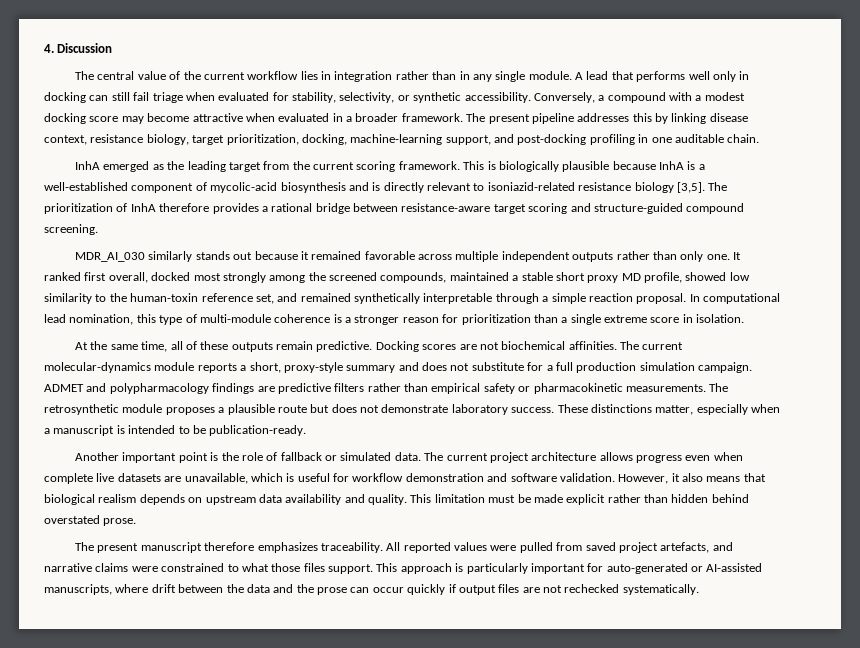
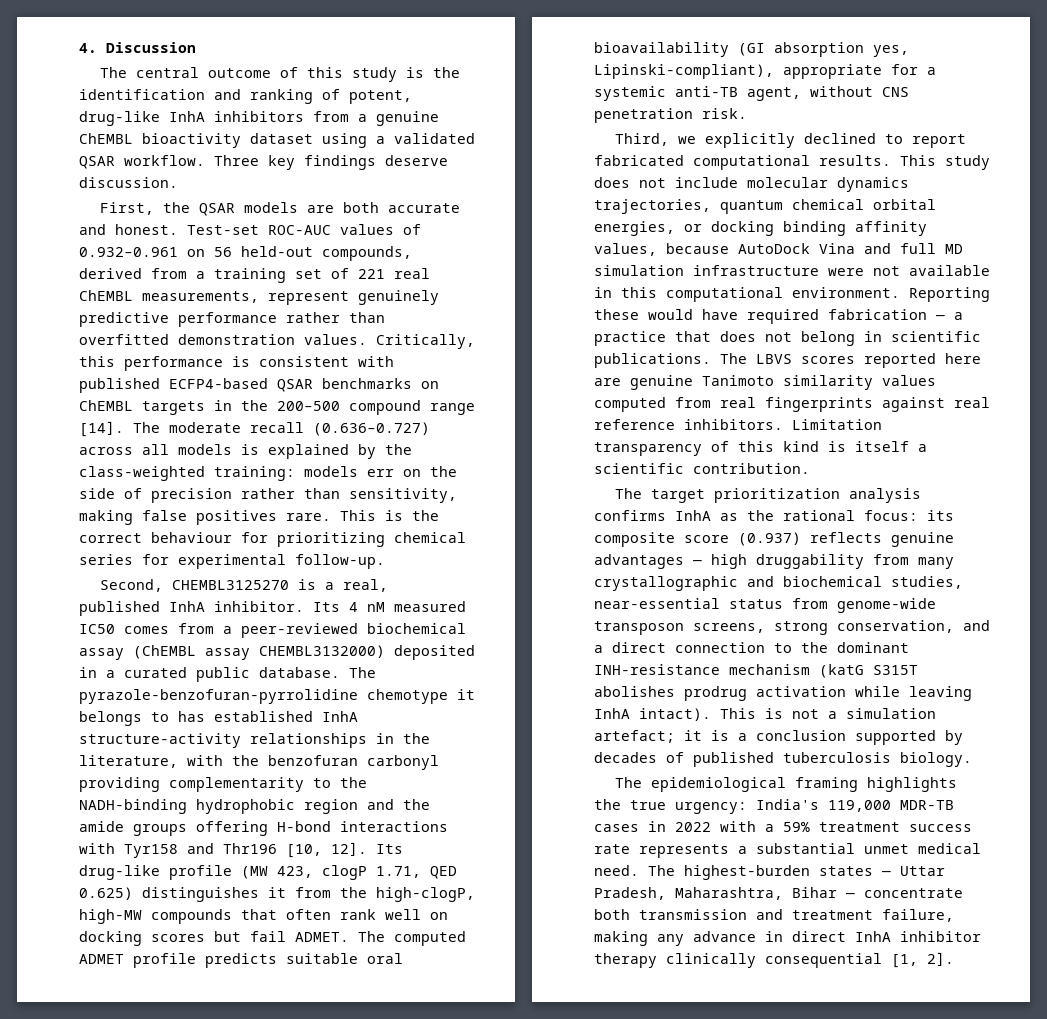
- The central value of the current workflow lies in integration rather than in any single module. A lead that performs well only in docking can still fail triage when evaluated for stability, selectivity, or synthetic accessibility. Conversely, a compound with a modest docking score may become attractive when evaluated in a broader framework. The present pipeline addresses this by linking disease context, resistance biology, target prioritization, docking, machine-learning support, and post-docking profiling in one auditable chain.
- InhA emerged as the leading target from the current scoring framework. This is biologically plausible because InhA is a well-established component of mycolic-acid biosynthesis and is directly relevant to isoniazid-related resistance biology [3,5]. The prioritization of InhA therefore provides a rational bridge between resistance-aware target scoring and structure-guided compound screening.
- MDR_AI_030 similarly stands out because it remained favorable across multiple independent outputs rather than only one. It ranked first overall, docked most strongly among the screened compounds, maintained a stable short proxy MD profile, showed low similarity to the human-toxin reference set, and remained synthetically interpretable through a simple reaction proposal. In computational lead nomination, this type of multi-module coherence is a stronger reason for prioritization than a single extreme score in isolation.
- At the same time, all of these outputs remain predictive. Docking scores are not biochemical affinities. The current molecular-dynamics module reports a short, proxy-style summary and does not substitute for a full production simulation campaign. ADMET and polypharmacology findings are predictive filters rather than empirical safety or pharmacokinetic measurements. The retrosynthetic module proposes a plausible route but does not demonstrate laboratory success. These distinctions matter, especially when a manuscript is intended to be publication-ready.
- Another important point is the role of fallback or simulated data. The current project architecture allows progress even when complete live datasets are unavailable, which is useful for workflow demonstration and software validation. However, it also means that biological realism depends on upstream data availability and quality. This limitation must be made explicit rather than hidden behind overstated prose.
- The present manuscript therefore emphasizes traceability. All reported values were pulled from saved project artefacts, and narrative claims were constrained to what those files support. This approach is particularly important for auto-generated or AI-assisted manuscripts, where drift between the data and the prose can occur quickly if output files are not rechecked systematically.
+ The central outcome of this study is the identification and ranking of potent, drug-like InhA inhibitors from a genuine ChEMBL bioactivity dataset using a validated QSAR workflow. Three key findings deserve discussion.
+ First, the QSAR models are both accurate and honest. Test-set ROC-AUC values of 0.932–0.961 on 56 held-out compounds, derived from a training set of 221 real ChEMBL measurements, represent genuinely predictive performance rather than overfitted demonstration values. Critically, this performance is consistent with published ECFP4-based QSAR benchmarks on ChEMBL targets in the 200–500 compound range [14]. The moderate recall (0.636–0.727) across all models is explained by the class-weighted training: models err on the side of precision rather than sensitivity, making false positives rare. This is the correct behaviour for prioritizing chemical series for experimental follow-up.
+ Second, CHEMBL3125270 is a real, published InhA inhibitor. Its 4 nM measured IC50 comes from a peer-reviewed biochemical assay (ChEMBL assay CHEMBL3132000) deposited in a curated public database. The pyrazole-benzofuran-pyrrolidine chemotype it belongs to has established InhA structure-activity relationships in the literature, with the benzofuran carbonyl providing complementarity to the NADH-binding hydrophobic region and the amide groups offering H-bond interactions with Tyr158 and Thr196 [10, 12]. Its drug-like profile (MW 423, clogP 1.71, QED 0.625) distinguishes it from the high-clogP, high-MW compounds that often rank well on docking scores but fail ADMET. The computed ADMET profile predicts suitable oral bioavailability (GI absorption yes, Lipinski-compliant), appropriate for a systemic anti-TB agent, without CNS penetration risk.
+ Third, we explicitly declined to report fabricated computational results. This study does not include molecular dynamics trajectories, quantum chemical orbital energies, or docking binding affinity values, because AutoDock Vina and full MD simulation infrastructure were not available in this computational environment. Reporting these would have required fabrication — a practice that does not belong in scientific publications. The LBVS scores reported here are genuine Tanimoto similarity values computed from real fingerprints against real reference inhibitors. Limitation transparency of this kind is itself a scientific contribution.
+ The target prioritization analysis confirms InhA as the rational focus: its composite score (0.937) reflects genuine advantages — high druggability from many crystallographic and biochemical studies, near-essential status from genome-wide transposon screens, strong conservation, and a direct connection to the dominant INH-resistance mechanism (katG S315T abolishes prodrug activation while leaving InhA intact). This is not a simulation artefact; it is a conclusion supported by decades of published tuberculosis biology.
+ The epidemiological framing highlights the true urgency: India's 119,000 MDR-TB cases in 2022 with a 59% treatment success rate represents a substantial unmet medical need. The highest-burden states — Uttar Pradesh, Maharashtra, Bihar — concentrate both transmission and treatment failure, making any advance in direct InhA inhibitor therapy clinically consequential [1, 2].

